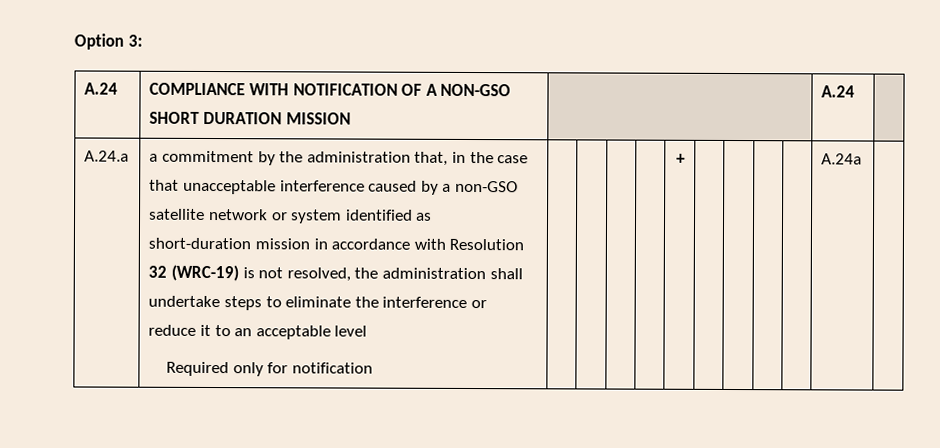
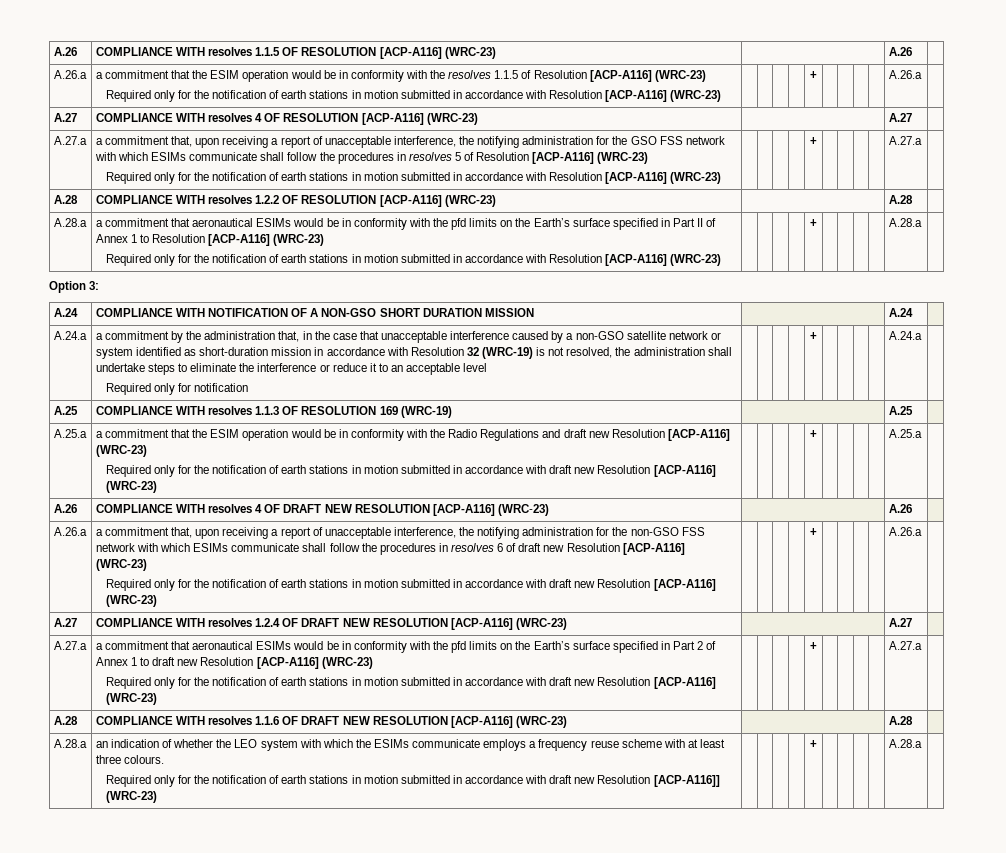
+ A.26 | COMPLIANCE WITH resolves 1.1.5 OF RESOLUTION [ACP-A116] (WRC-23) | | A.26 |
+ A.26.a | a commitment that the ESIM operation would be in conformity with the resolves 1.1.5 of Resolution [ACP-A116] (WRC-23)
+ Required only for the notification of earth stations in motion submitted in accordance with Resolution [ACP-A116] (WRC-23) | | | | | + | | | | | A.26.a |
+ A.27 | COMPLIANCE WITH resolves 4 OF RESOLUTION [ACP-A116] (WRC-23) | | A.27 |
+ A.27.a | a commitment that, upon receiving a report of unacceptable interference, the notifying administration for the GSO FSS network with which ESIMs communicate shall follow the procedures in resolves 5 of Resolution [ACP-A116] (WRC-23)
+ Required only for the notification of earth stations in motion submitted in accordance with Resolution [ACP-A116] (WRC-23) | | | | | + | | | | | A.27.a |
+ A.28 | COMPLIANCE WITH resolves 1.2.2 OF RESOLUTION [ACP-A116] (WRC-23) | | A.28 |
+ A.28.a | a commitment that aeronautical ESIMs would be in conformity with the pfd limits on the Earth’s surface specified in Part II of Annex 1 to Resolution [ACP-A116] (WRC-23)
+ Required only for the notification of earth stations in motion submitted in accordance with Resolution [ACP-A116] (WRC-23) | | | | | + | | | | | A.28.a
- + | | | | | A.24a
+ + | | | | | A.24.a |
+ A.25 | COMPLIANCE WITH resolves 1.1.3 OF RESOLUTION 169 (WRC-19) | | A.25 |
+ A.25.a | a commitment that the ESIM operation would be in conformity with the Radio Regulations and draft new Resolution [ACP-A116] (WRC-23)
+ Required only for the notification of earth stations in motion submitted in accordance with draft new Resolution [ACP-A116] (WRC-23) | | | | | + | | | | | A.25.a |
+ A.26 | COMPLIANCE WITH resolves 4 OF DRAFT NEW RESOLUTION [ACP-A116] (WRC-23) | | A.26 |
+ A.26.a | a commitment that, upon receiving a report of unacceptable interference, the notifying administration for the non-GSO FSS network with which ESIMs communicate shall follow the procedures in resolves 6 of draft new Resolution [ACP-A116] (WRC-23)
+ Required only for the notification of earth stations in motion submitted in accordance with draft new Resolution [ACP-A116] (WRC-23) | | | | | + | | | | | A.26.a |
+ A.27 | COMPLIANCE WITH resolves 1.2.4 OF DRAFT NEW RESOLUTION [ACP-A116] (WRC-23) | | A.27 |
+ A.27.a | a commitment that aeronautical ESIMs would be in conformity with the pfd limits on the Earth’s surface specified in Part 2 of Annex 1 to draft new Resolution [ACP-A116] (WRC-23)
+ Required only for the notification of earth stations in motion submitted in accordance with draft new Resolution [ACP-A116] (WRC-23) | | | | | + | | | | | A.27.a |
+ A.28 | COMPLIANCE WITH resolves 1.1.6 OF DRAFT NEW RESOLUTION [ACP-A116] (WRC-23) | | A.28 |
+ A.28.a | an indication of whether the LEO system with which the ESIMs communicate employs a frequency reuse scheme with at least three colours.
+ Required only for the notification of earth stations in motion submitted in accordance with draft new Resolution [ACP-A116]] (WRC-23) | | | | | + | | | | | A.28.a

